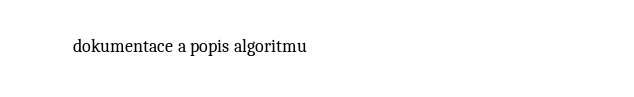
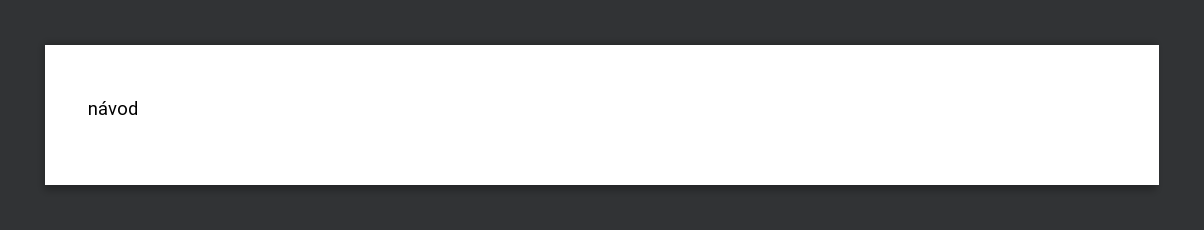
- dokumentace a popis algoritmu
+ návod

